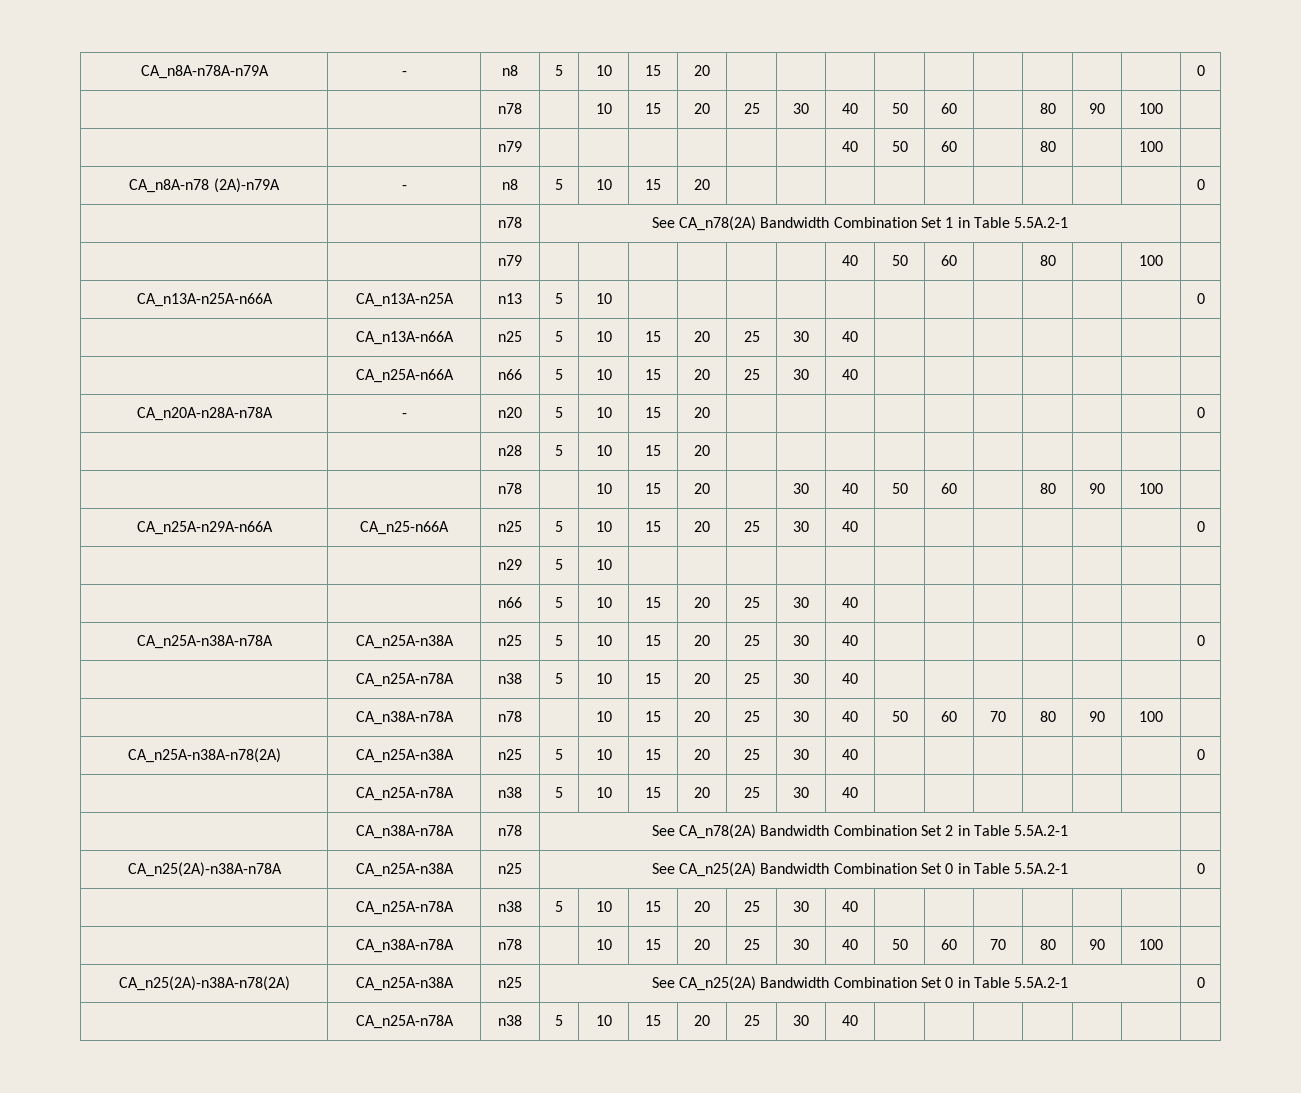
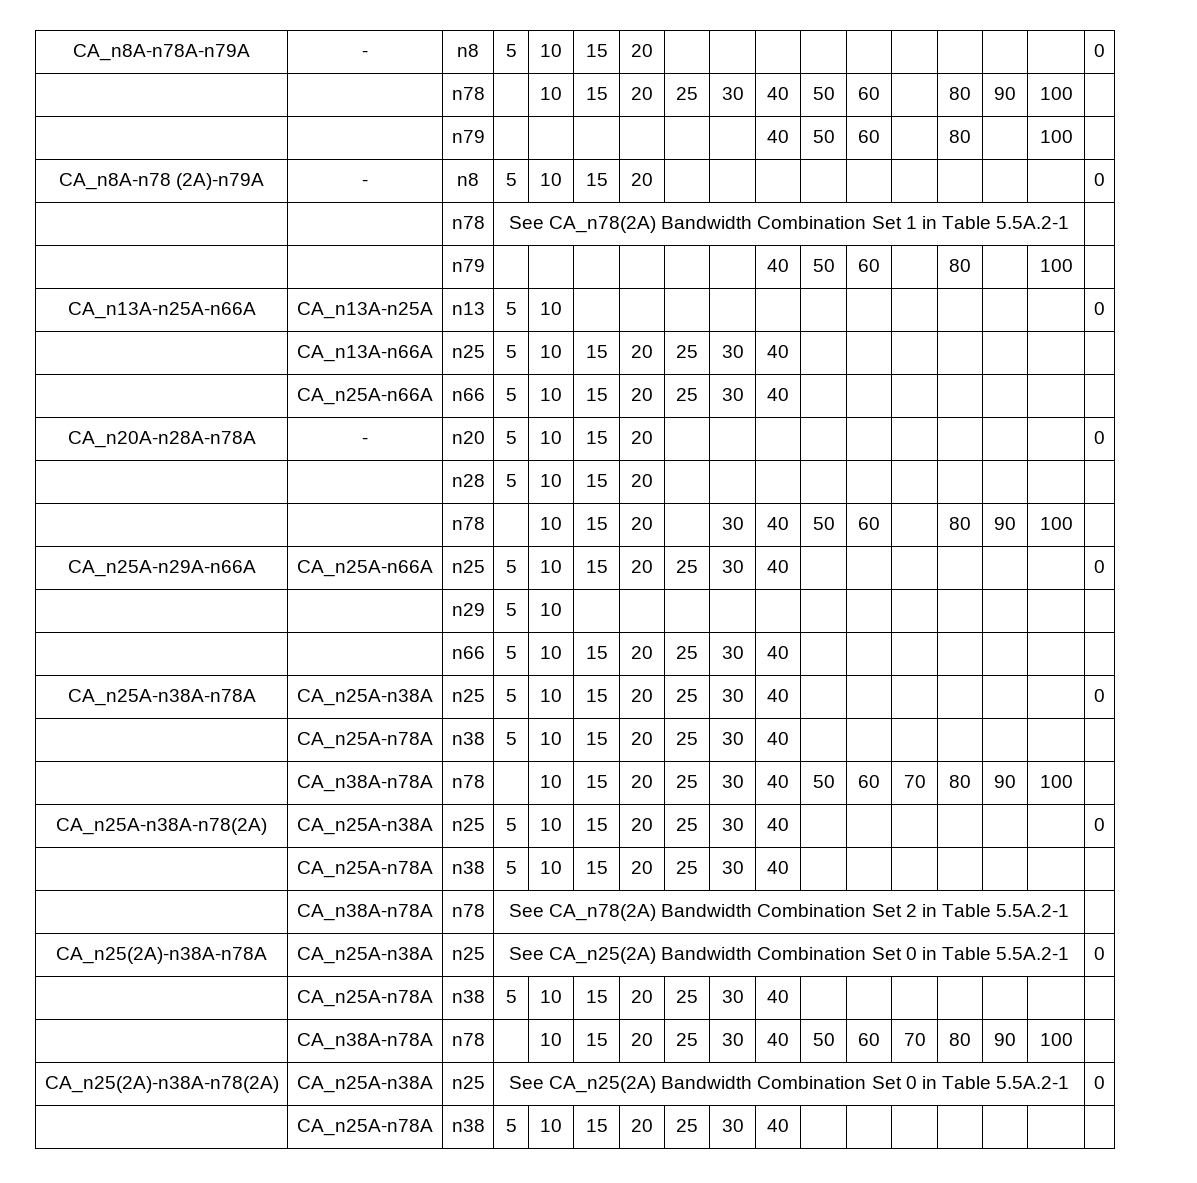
- CA_n25A-n29A-n66A | CA_n25-n66A | n25 | 5 | 10 | 15 | 20 | 25 | 30 | 40 | | | | | | | 0
+ CA_n25A-n29A-n66A | CA_n25A-n66A | n25 | 5 | 10 | 15 | 20 | 25 | 30 | 40 | | | | | | | 0

